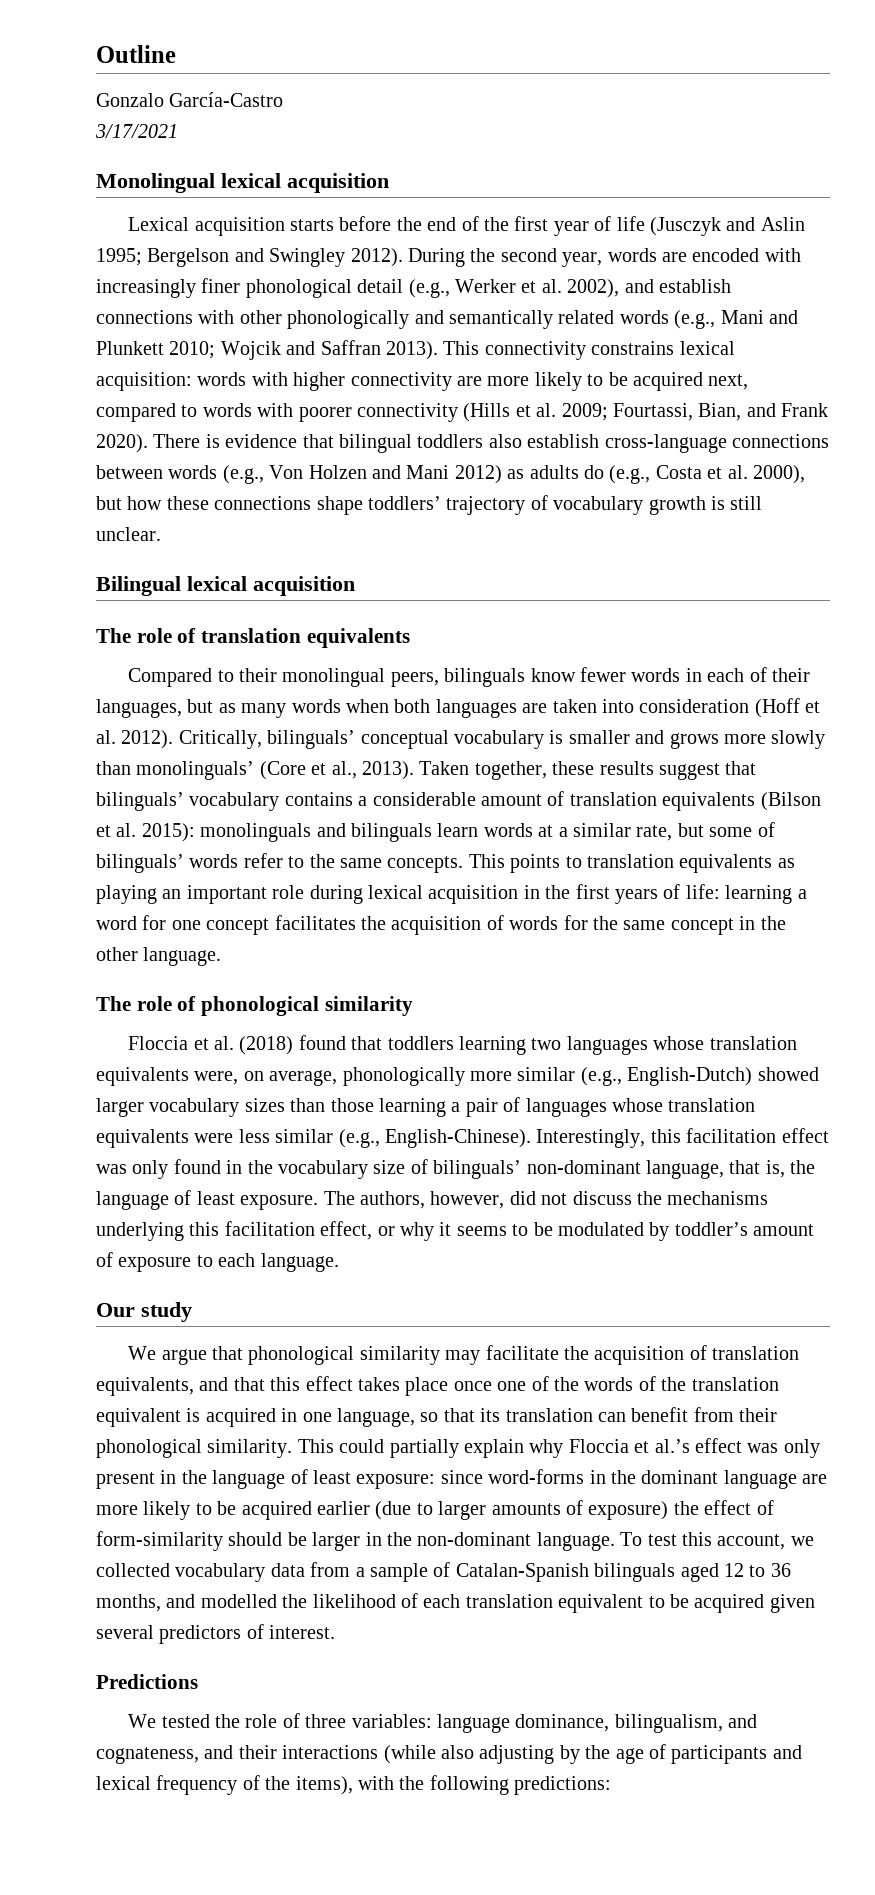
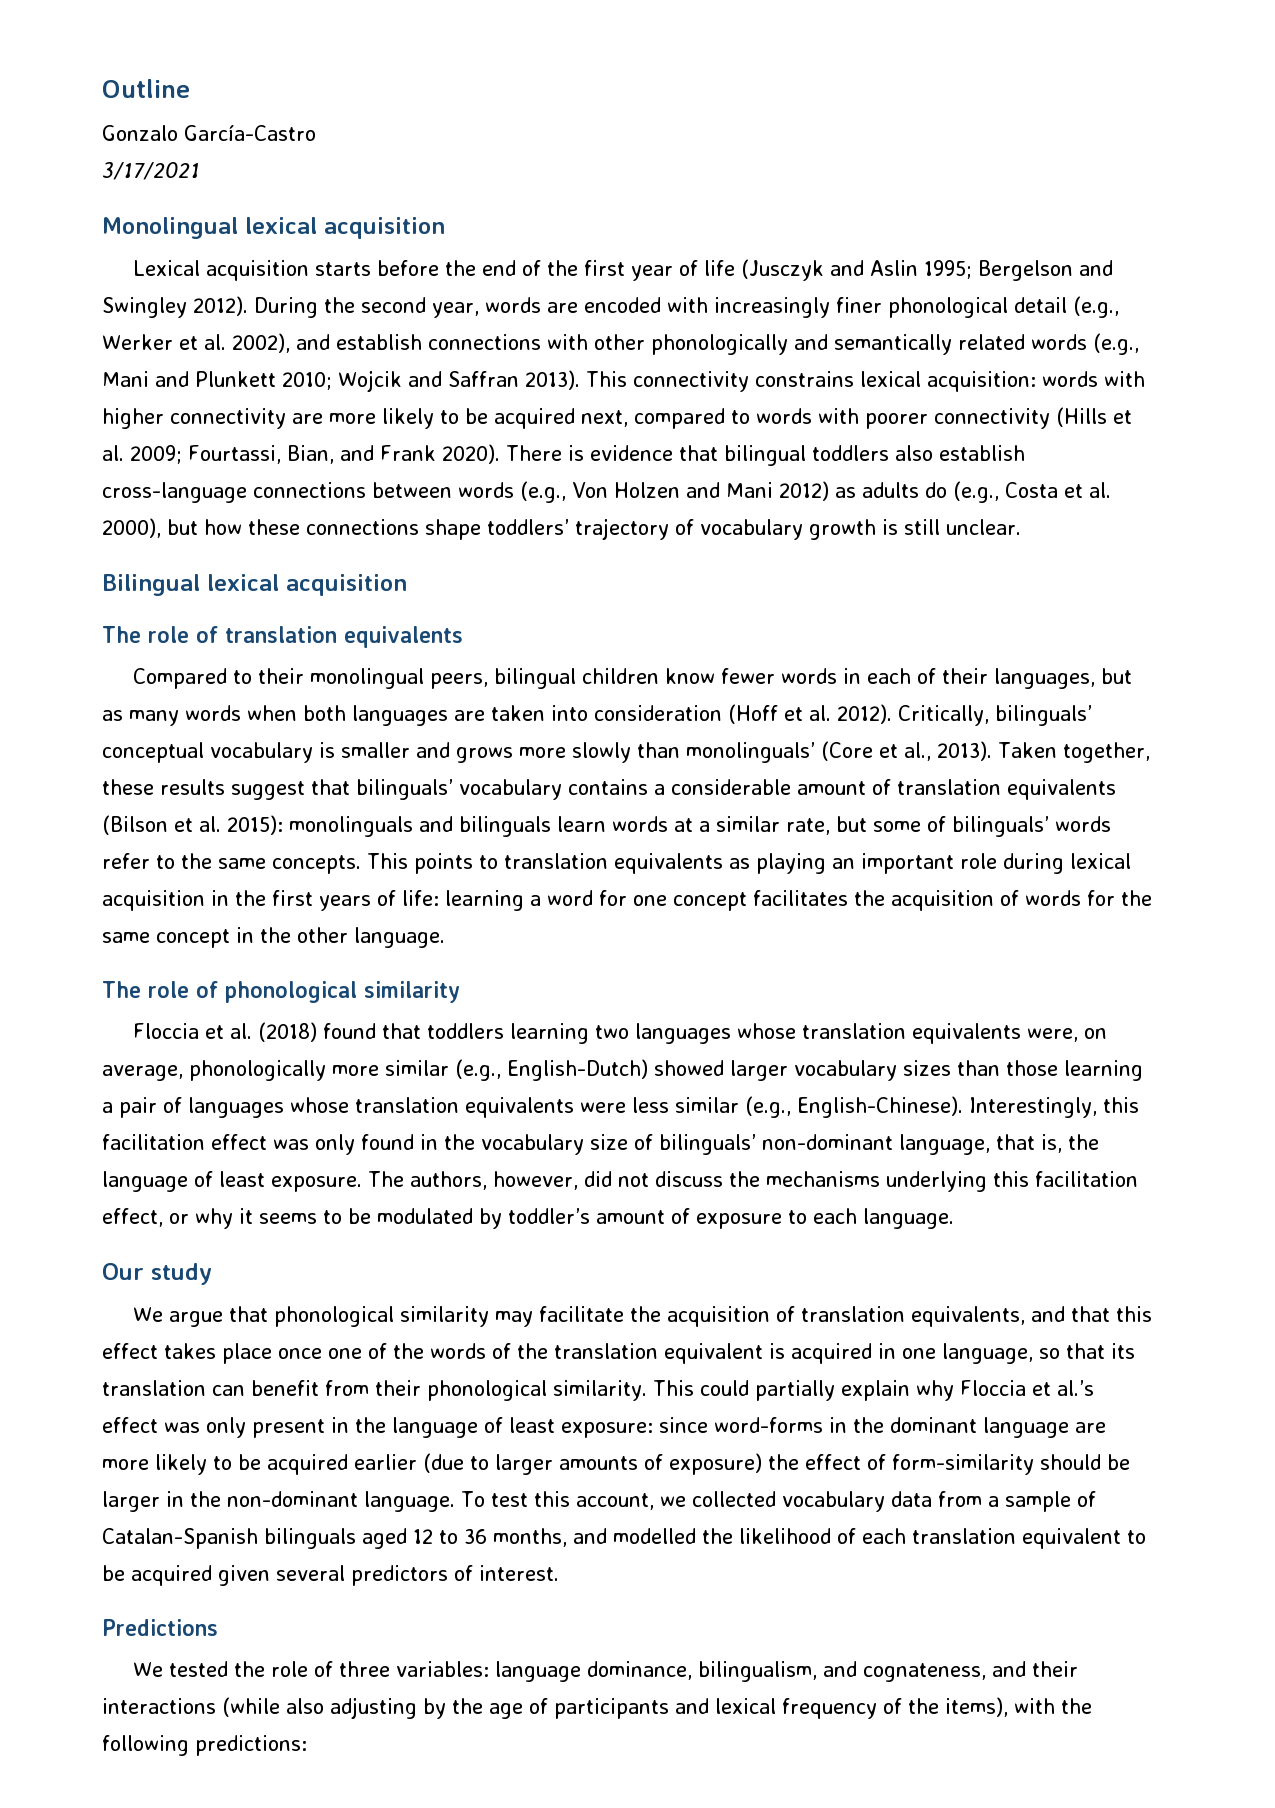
- Compared to their monolingual peers, bilinguals know fewer words in each of their languages, but as many words when both languages are taken into consideration (Hoff et al. 2012).
+ Compared to their monolingual peers, bilingual children know fewer words in each of their languages, but as many words when both languages are taken into consideration (Hoff et al. 2012).

